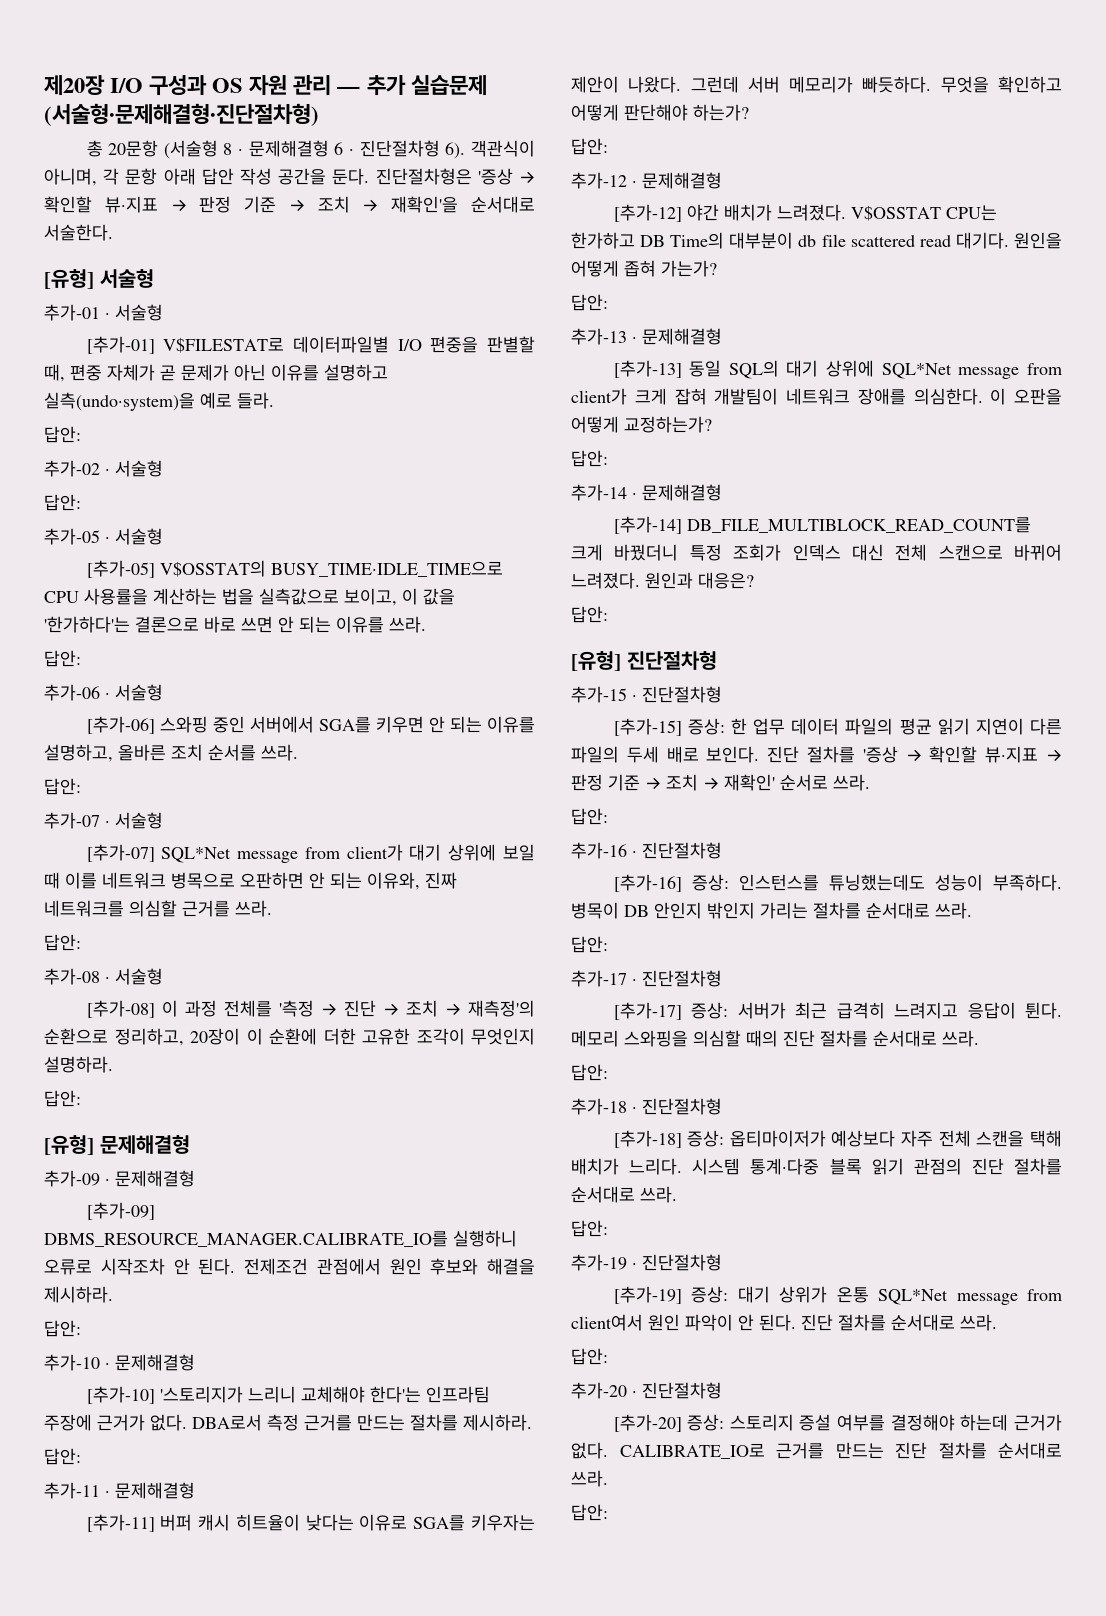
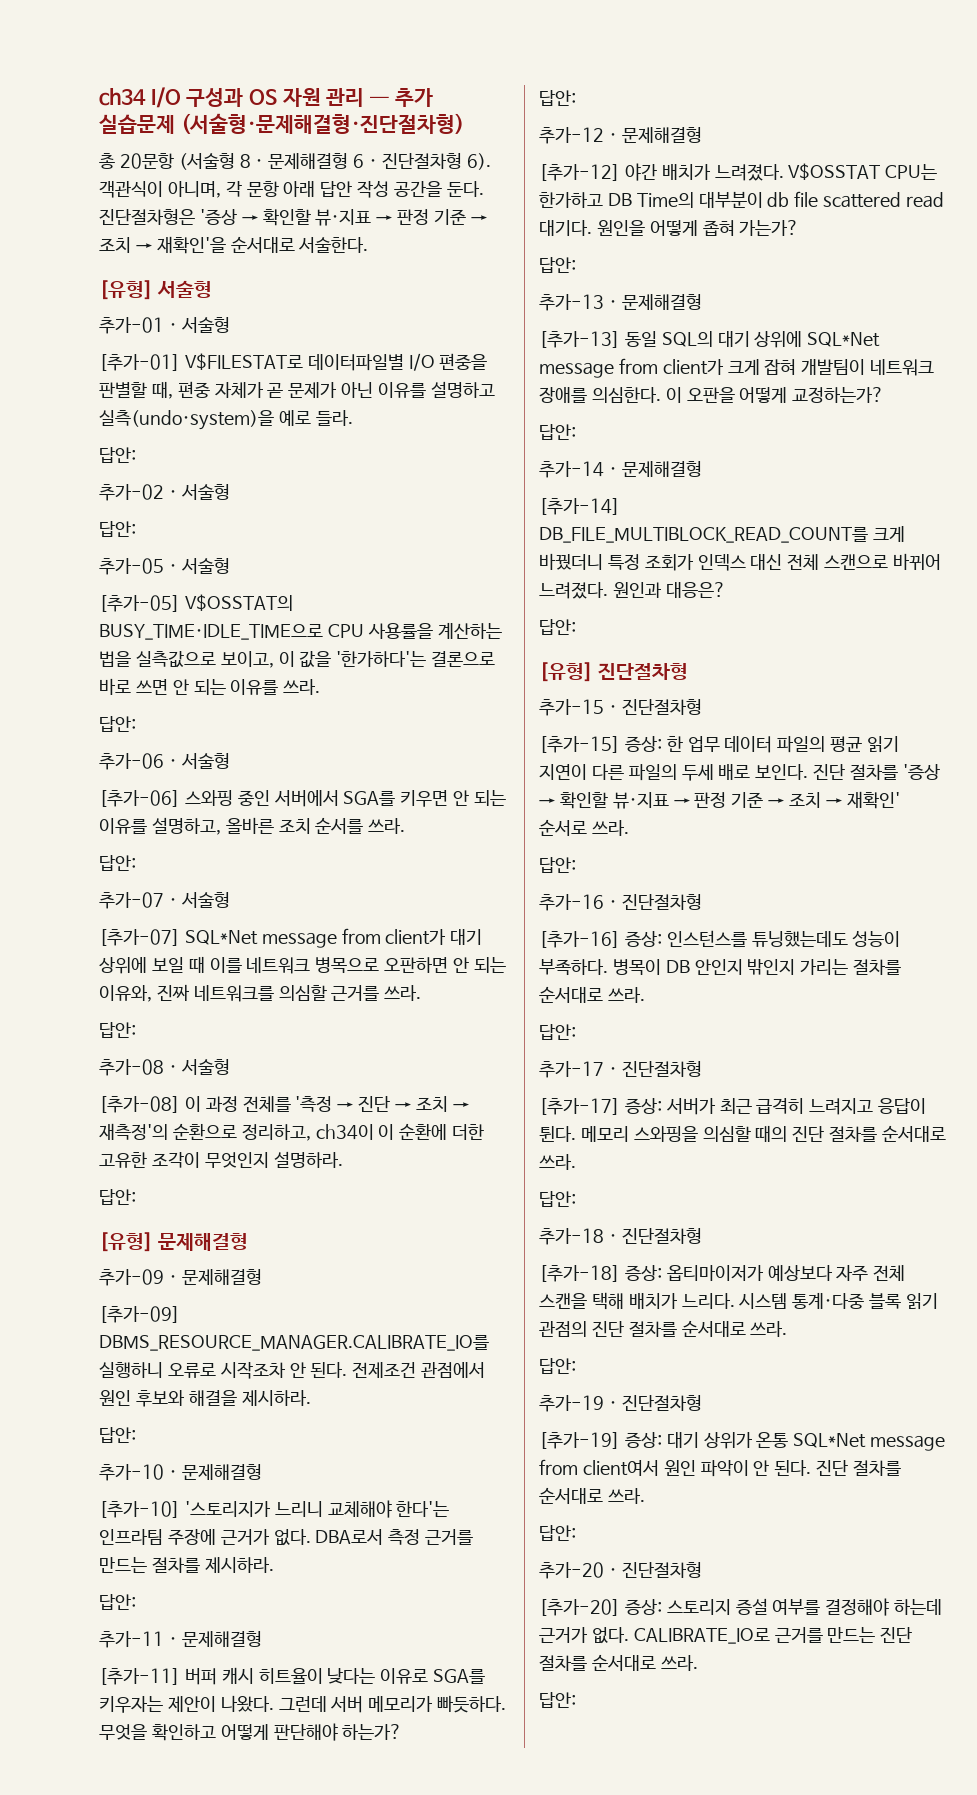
- 제20장 I/O 구성과 OS 자원 관리 — 추가 실습문제 (서술형·문제해결형·진단절차형)
+ ch34 I/O 구성과 OS 자원 관리 — 추가 실습문제 (서술형·문제해결형·진단절차형)
- [추가-08] 이 과정 전체를 '측정 → 진단 → 조치 → 재측정'의 순환으로 정리하고, 20장이 이 순환에 더한 고유한 조각이 무엇인지 설명하라.
+ [추가-08] 이 과정 전체를 '측정 → 진단 → 조치 → 재측정'의 순환으로 정리하고, ch34이 이 순환에 더한 고유한 조각이 무엇인지 설명하라.

